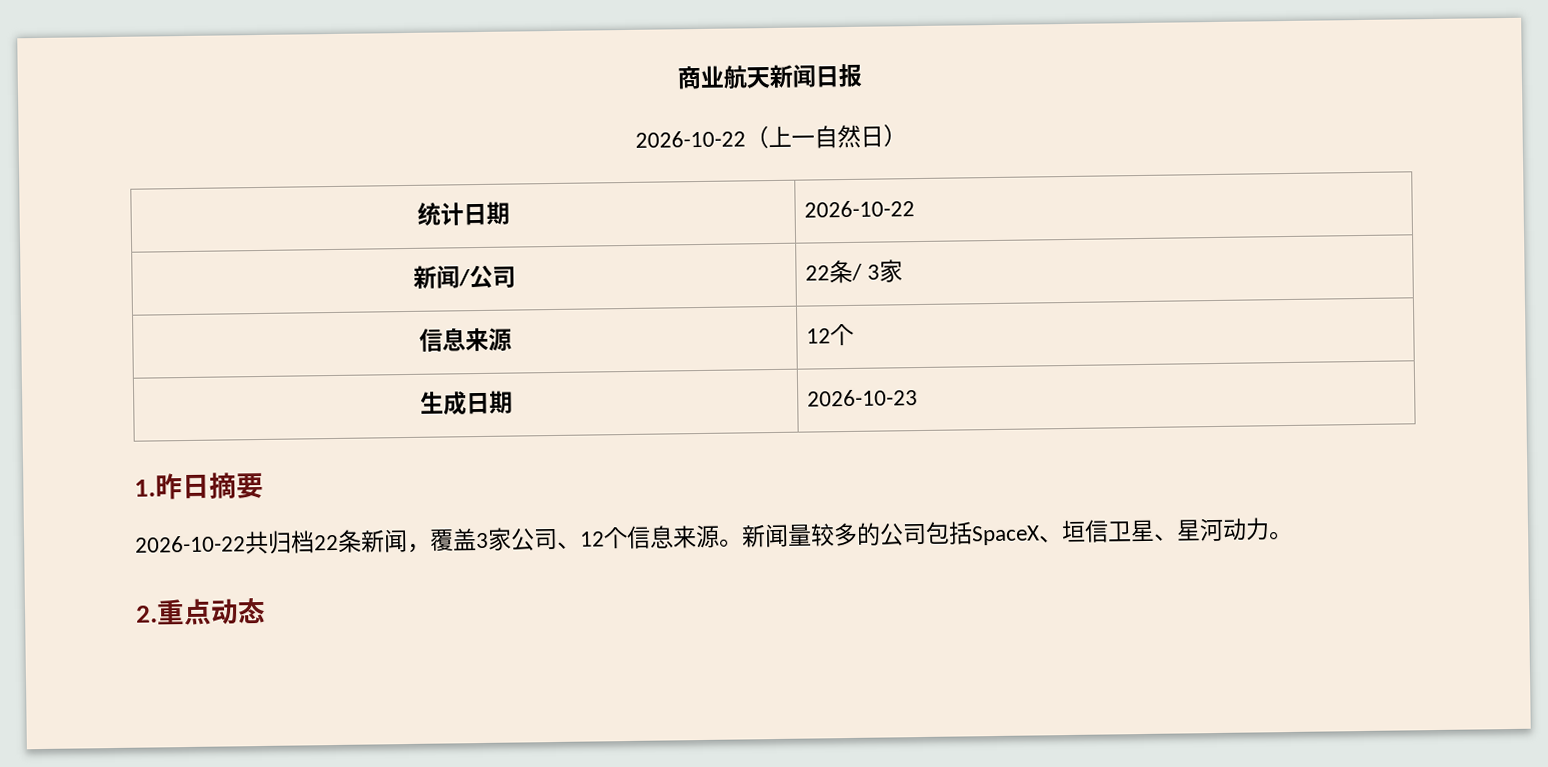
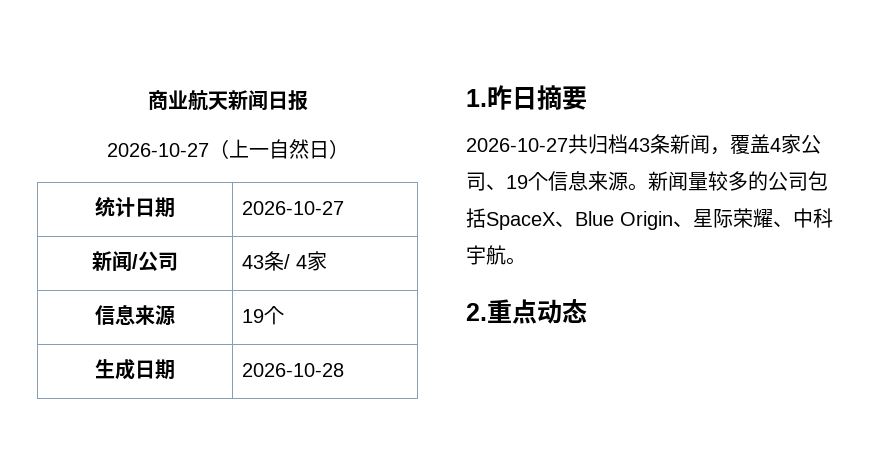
- 2026-10-22（上一自然日）
+ 2026-10-27（上一自然日）
- 统计日期 | 2026-10-22
+ 统计日期 | 2026-10-27
- 新闻/公司 | 22条/ 3家
+ 新闻/公司 | 43条/ 4家
- 信息来源 | 12个
+ 信息来源 | 19个
- 生成日期 | 2026-10-23
+ 生成日期 | 2026-10-28
- 2026-10-22共归档22条新闻，覆盖3家公司、12个信息来源。
+ 2026-10-27共归档43条新闻，覆盖4家公司、19个信息来源。
- 新闻量较多的公司包括SpaceX、垣信卫星、星河动力。
+ 新闻量较多的公司包括SpaceX、Blue Origin、星际荣耀、中科宇航。

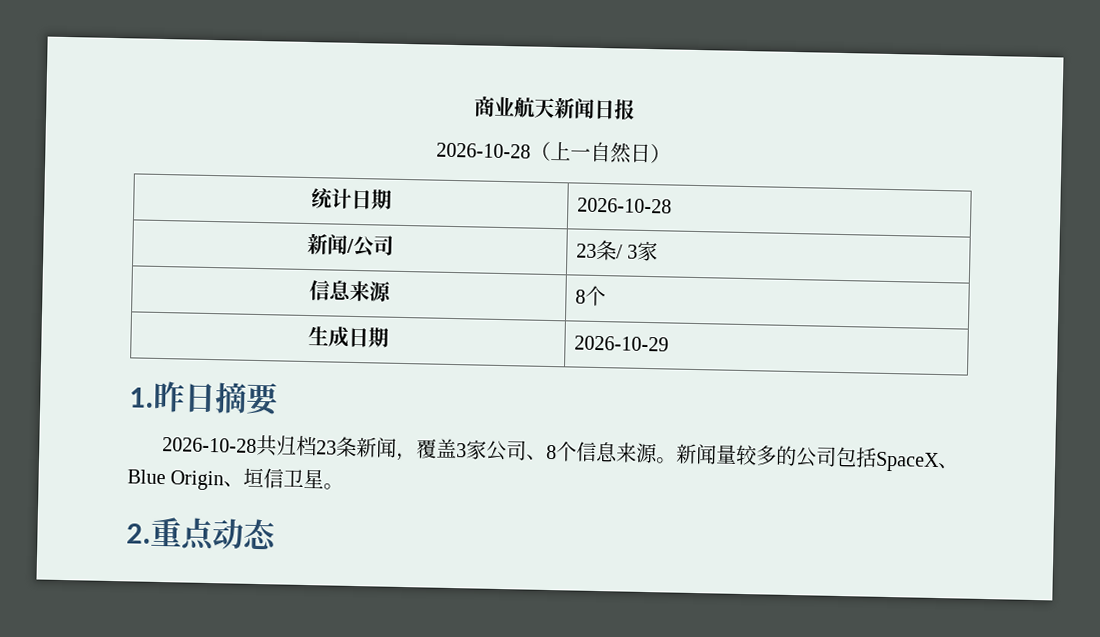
- 2026-10-27（上一自然日）
+ 2026-10-28（上一自然日）
- 统计日期 | 2026-10-27
+ 统计日期 | 2026-10-28
- 新闻/公司 | 43条/ 4家
+ 新闻/公司 | 23条/ 3家
- 信息来源 | 19个
+ 信息来源 | 8个
- 生成日期 | 2026-10-28
+ 生成日期 | 2026-10-29
- 2026-10-27共归档43条新闻，覆盖4家公司、19个信息来源。
+ 2026-10-28共归档23条新闻，覆盖3家公司、8个信息来源。
- 新闻量较多的公司包括SpaceX、Blue Origin、星际荣耀、中科宇航。
+ 新闻量较多的公司包括SpaceX、Blue Origin、垣信卫星。

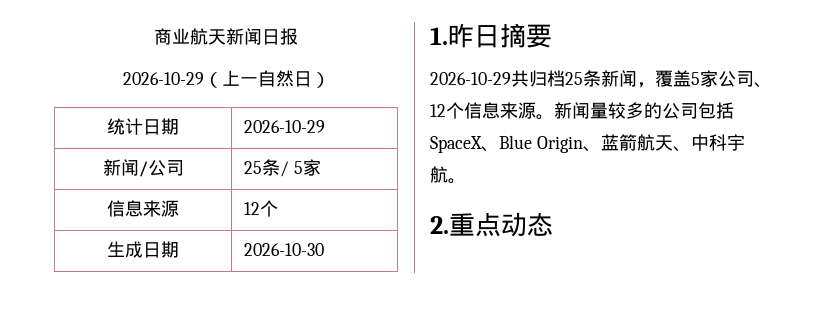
- 2026-10-28（上一自然日）
+ 2026-10-29（上一自然日）
- 统计日期 | 2026-10-28
+ 统计日期 | 2026-10-29
- 新闻/公司 | 23条/ 3家
+ 新闻/公司 | 25条/ 5家
- 信息来源 | 8个
+ 信息来源 | 12个
- 生成日期 | 2026-10-29
+ 生成日期 | 2026-10-30
- 2026-10-28共归档23条新闻，覆盖3家公司、8个信息来源。
+ 2026-10-29共归档25条新闻，覆盖5家公司、12个信息来源。
- 新闻量较多的公司包括SpaceX、Blue Origin、垣信卫星。
+ 新闻量较多的公司包括SpaceX、Blue Origin、蓝箭航天、中科宇航。

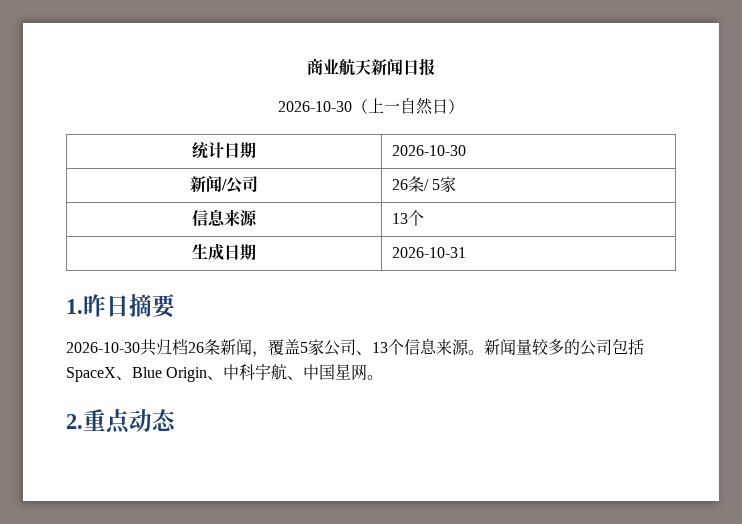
- 2026-10-29（上一自然日）
+ 2026-10-30（上一自然日）
- 统计日期 | 2026-10-29
+ 统计日期 | 2026-10-30
- 新闻/公司 | 25条/ 5家
+ 新闻/公司 | 26条/ 5家
- 信息来源 | 12个
+ 信息来源 | 13个
- 生成日期 | 2026-10-30
+ 生成日期 | 2026-10-31
- 2026-10-29共归档25条新闻，覆盖5家公司、12个信息来源。
+ 2026-10-30共归档26条新闻，覆盖5家公司、13个信息来源。
- 新闻量较多的公司包括SpaceX、Blue Origin、蓝箭航天、中科宇航。
+ 新闻量较多的公司包括SpaceX、Blue Origin、中科宇航、中国星网。

